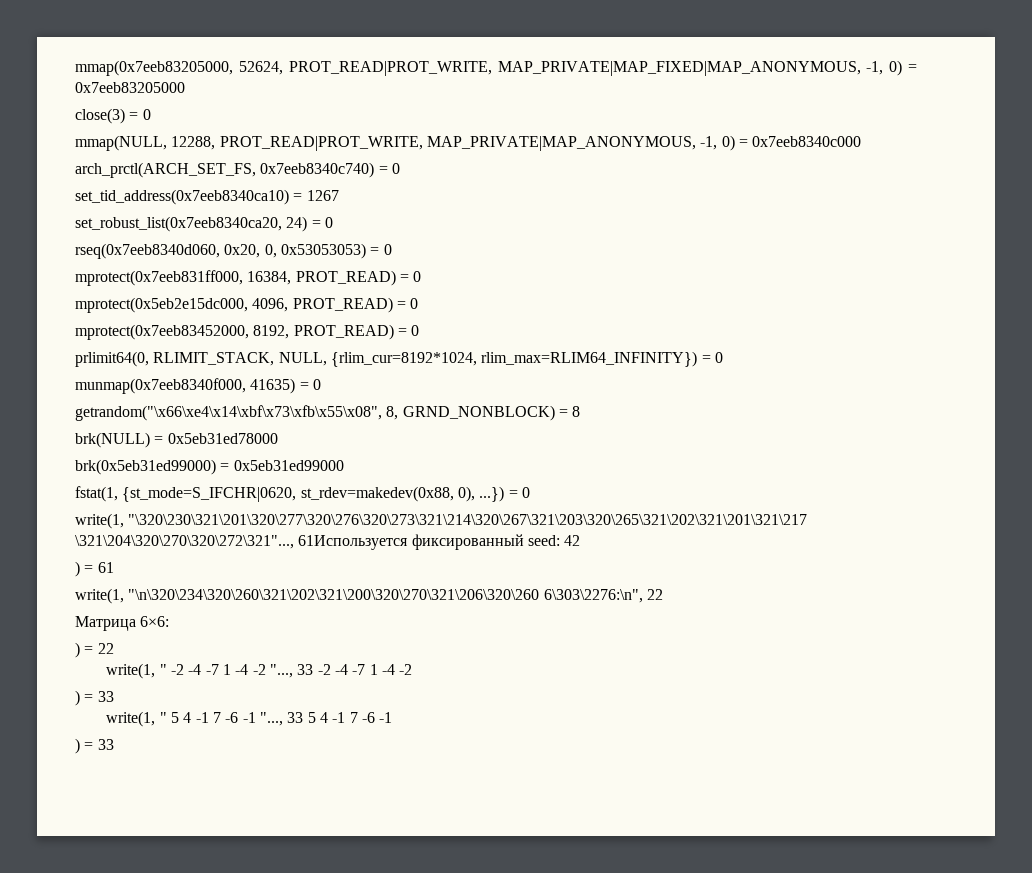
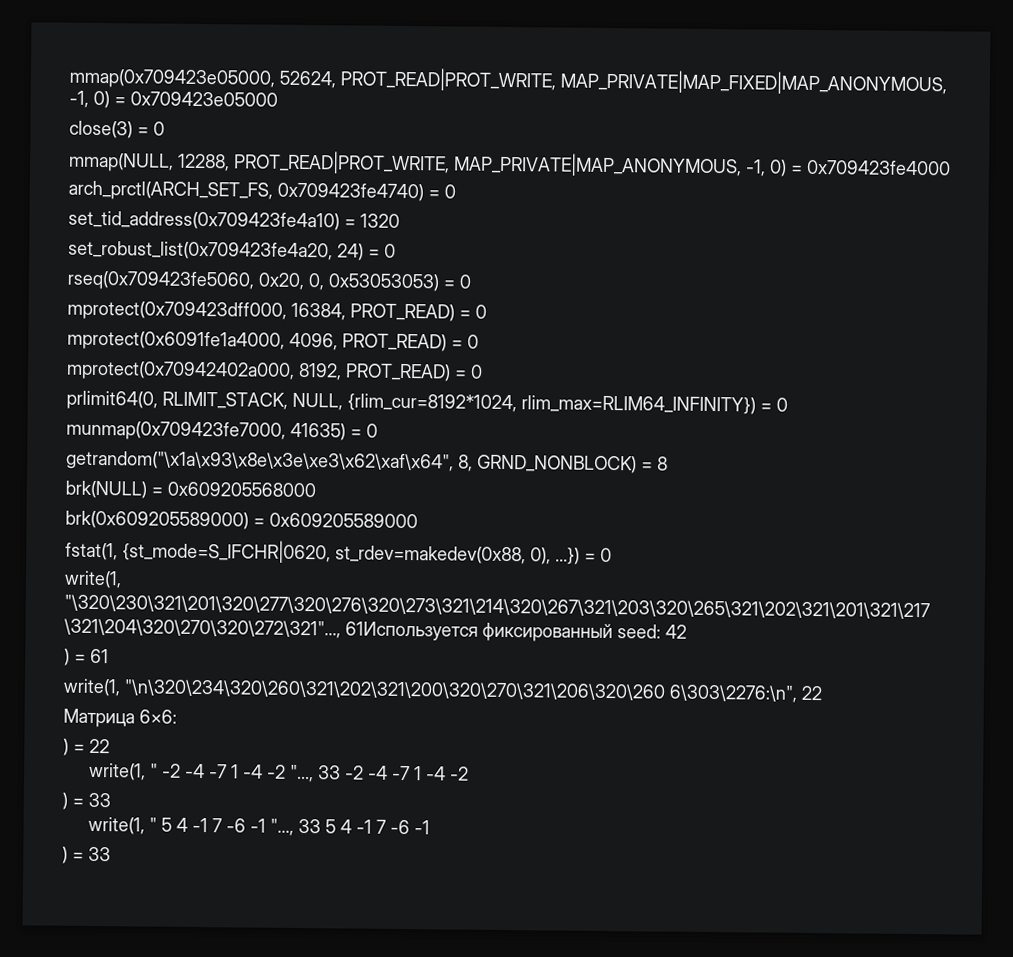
- mmap(0x7eeb83205000, 52624, PROT_READ|PROT_WRITE, MAP_PRIVATE|MAP_FIXED|MAP_ANONYMOUS, -1, 0) = 0x7eeb83205000
+ mmap(0x709423e05000, 52624, PROT_READ|PROT_WRITE, MAP_PRIVATE|MAP_FIXED|MAP_ANONYMOUS, -1, 0) = 0x709423e05000
- mmap(NULL, 12288, PROT_READ|PROT_WRITE, MAP_PRIVATE|MAP_ANONYMOUS, -1, 0) = 0x7eeb8340c000
+ mmap(NULL, 12288, PROT_READ|PROT_WRITE, MAP_PRIVATE|MAP_ANONYMOUS, -1, 0) = 0x709423fe4000
- arch_prctl(ARCH_SET_FS, 0x7eeb8340c740) = 0
- set_tid_address(0x7eeb8340ca10) = 1267
- set_robust_list(0x7eeb8340ca20, 24) = 0
+ arch_prctl(ARCH_SET_FS, 0x709423fe4740) = 0
+ set_tid_address(0x709423fe4a10) = 1320
+ set_robust_list(0x709423fe4a20, 24) = 0
- rseq(0x7eeb8340d060, 0x20, 0, 0x53053053) = 0
+ rseq(0x709423fe5060, 0x20, 0, 0x53053053) = 0
- mprotect(0x7eeb831ff000, 16384, PROT_READ) = 0
+ mprotect(0x709423dff000, 16384, PROT_READ) = 0
- mprotect(0x5eb2e15dc000, 4096, PROT_READ) = 0
+ mprotect(0x6091fe1a4000, 4096, PROT_READ) = 0
- mprotect(0x7eeb83452000, 8192, PROT_READ) = 0
+ mprotect(0x70942402a000, 8192, PROT_READ) = 0
- munmap(0x7eeb8340f000, 41635) = 0
+ munmap(0x709423fe7000, 41635) = 0
- getrandom("\x66\xe4\x14\xbf\x73\xfb\x55\x08", 8, GRND_NONBLOCK) = 8
+ getrandom("\x1a\x93\x8e\x3e\xe3\x62\xaf\x64", 8, GRND_NONBLOCK) = 8
- brk(NULL) = 0x5eb31ed78000
- brk(0x5eb31ed99000) = 0x5eb31ed99000
+ brk(NULL) = 0x609205568000
+ brk(0x609205589000) = 0x609205589000

